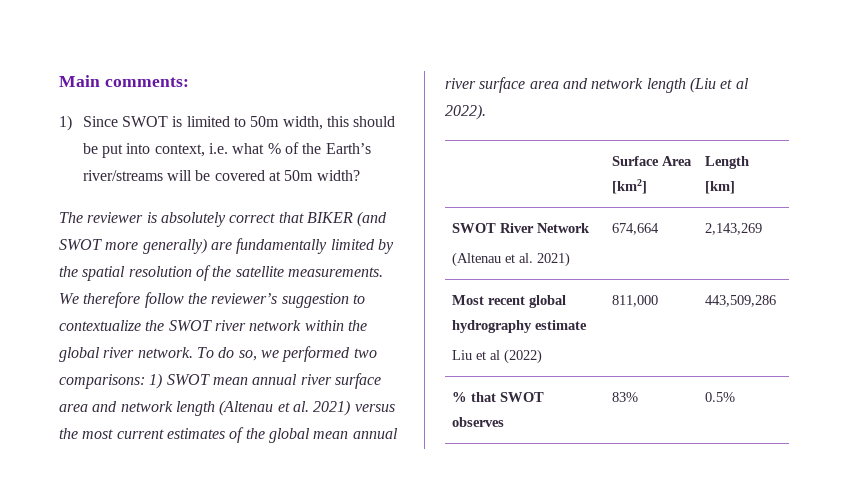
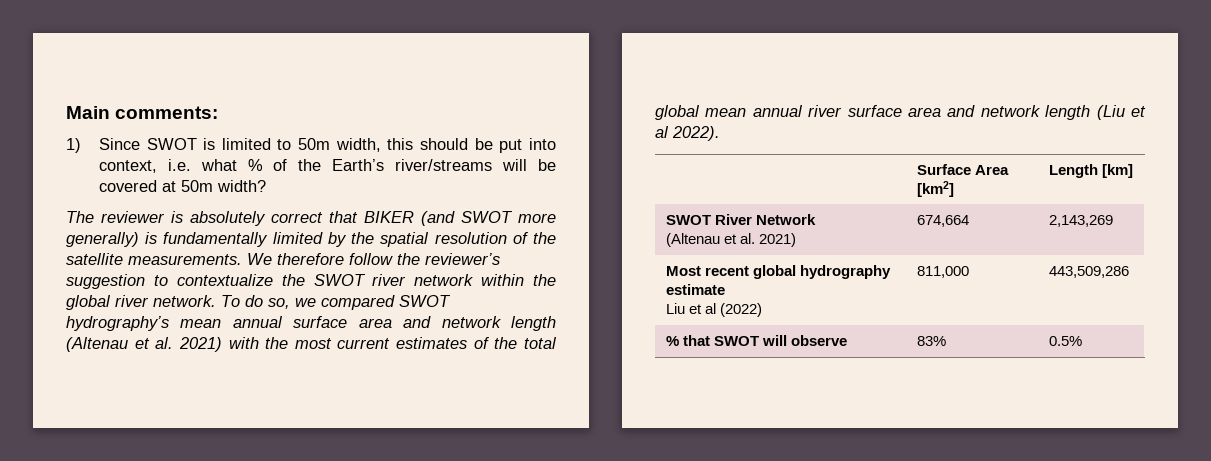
- The reviewer is absolutely correct that BIKER (and SWOT more generally) are fundamentally limited by the spatial resolution of the satellite measurements.
+ The reviewer is absolutely correct that BIKER (and SWOT more generally) is fundamentally limited by the spatial resolution of the satellite measurements.
- To do so, we performed two comparisons: 1) SWOT mean annual river surface area and network length (Altenau et al. 2021) versus the most current estimates of the global mean annual river surface area and network length (Liu et al 2022).
+ To do so, we compared SWOT hydrography’s mean annual surface area and network length (Altenau et al. 2021) with the most current estimates of the total global mean annual river surface area and network length (Liu et al 2022).
- % that SWOT observes | 83% | 0.5%
+ % that SWOT will observe | 83% | 0.5%

